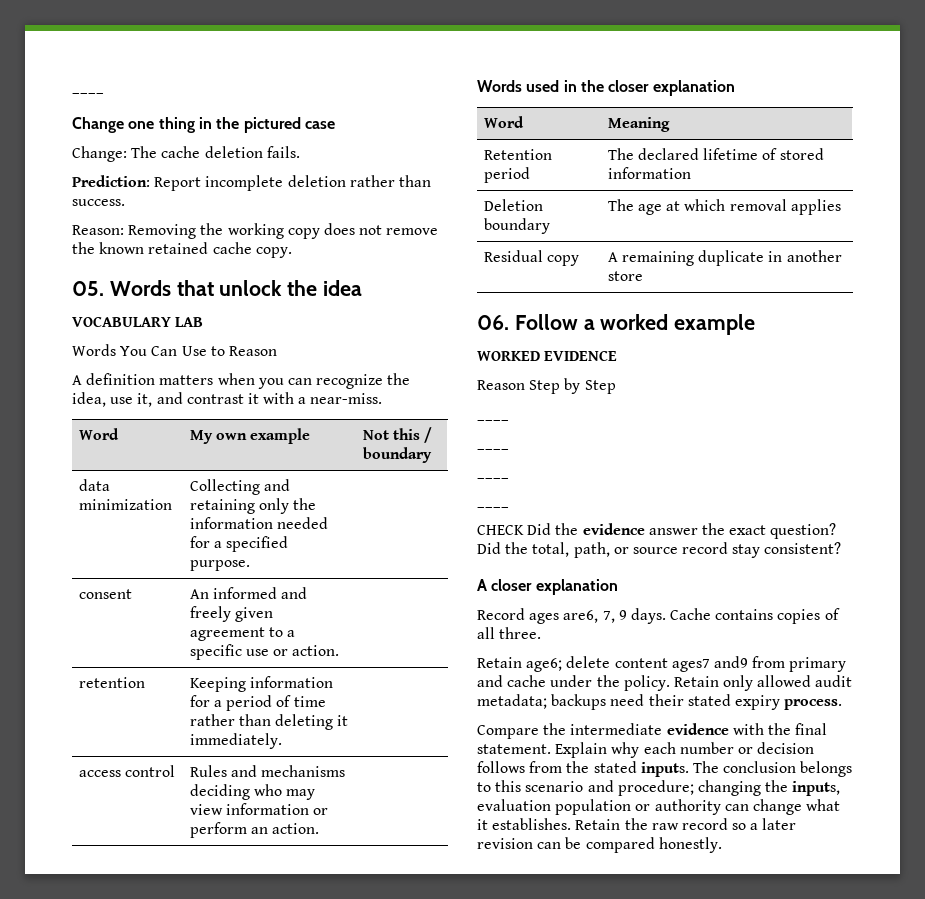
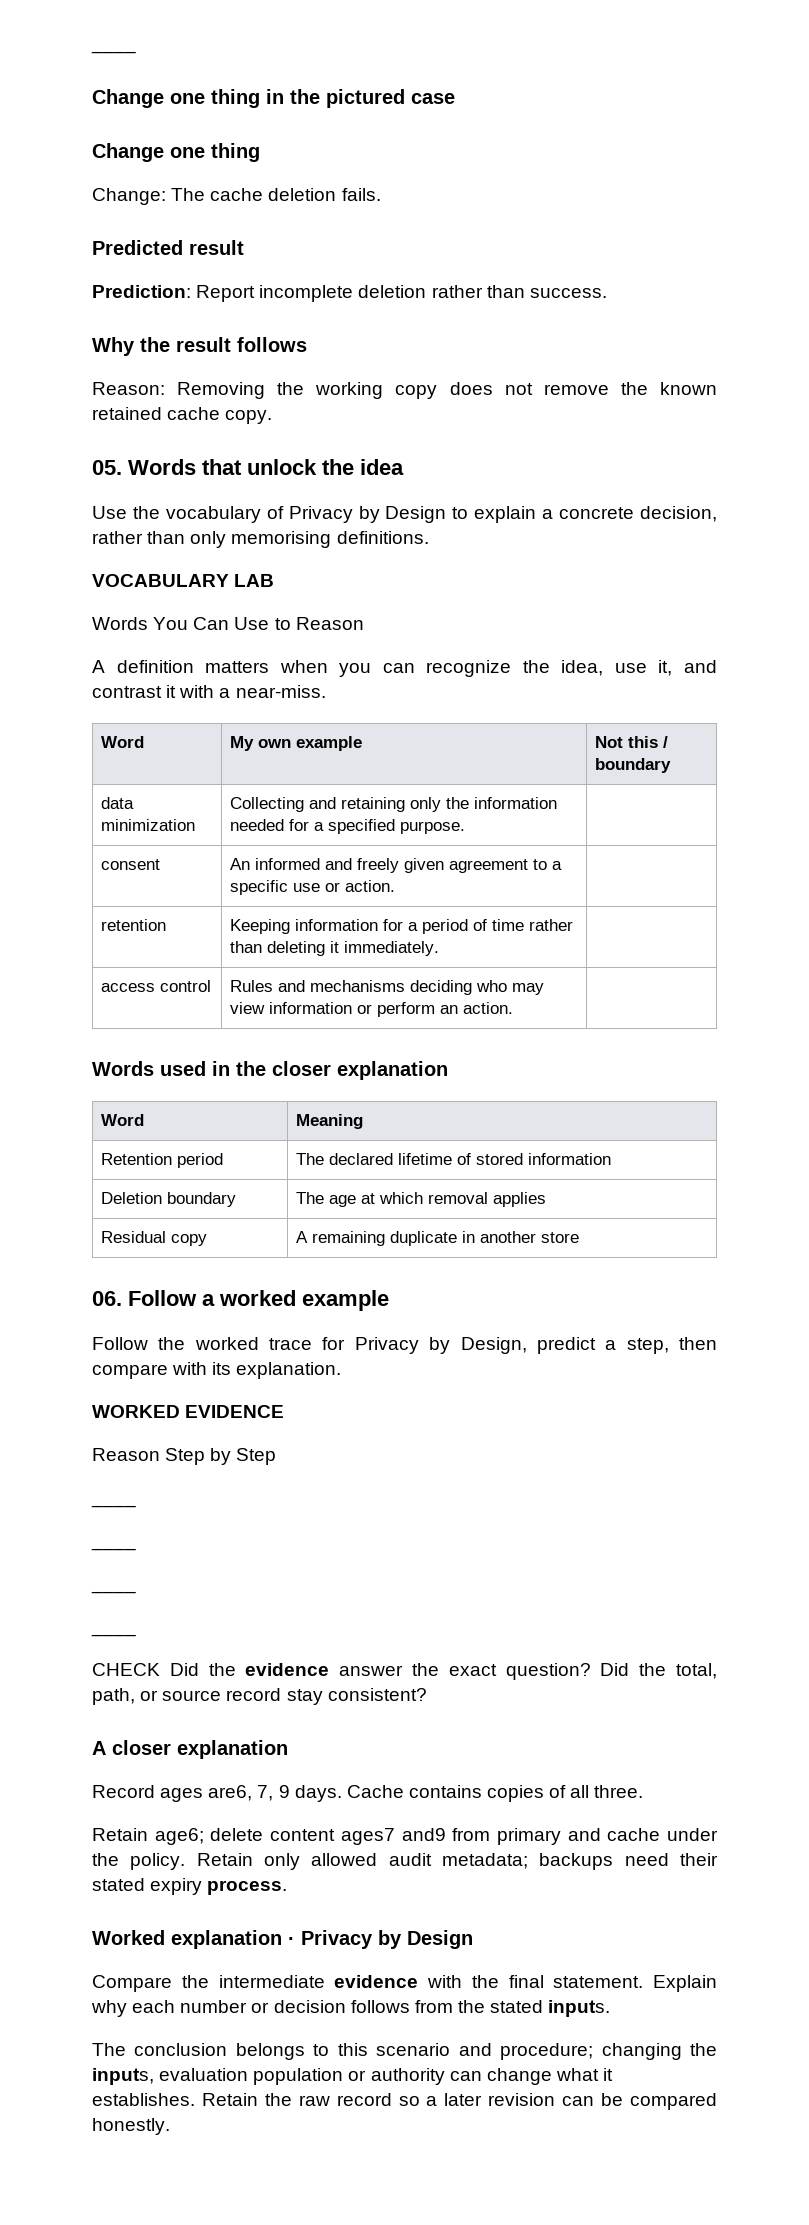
  Change one thing in the pictured case
+ Change one thing
+ Predicted result
+ Why the result follows
+ Use the vocabulary of Privacy by Design to explain a concrete decision, rather than only memorising definitions.
+ Follow the worked trace for Privacy by Design, predict a step, then compare with its explanation.
+ Worked explanation · Privacy by Design
- Explain why each number or decision follows from the stated inputs. The conclusion belongs to this scenario and procedure; changing the inputs, evaluation population or authority can change what it establishes.
+ Explain why each number or decision follows from the stated inputs.
+ The conclusion belongs to this scenario and procedure; changing the inputs, evaluation population or authority can change what it establishes.

